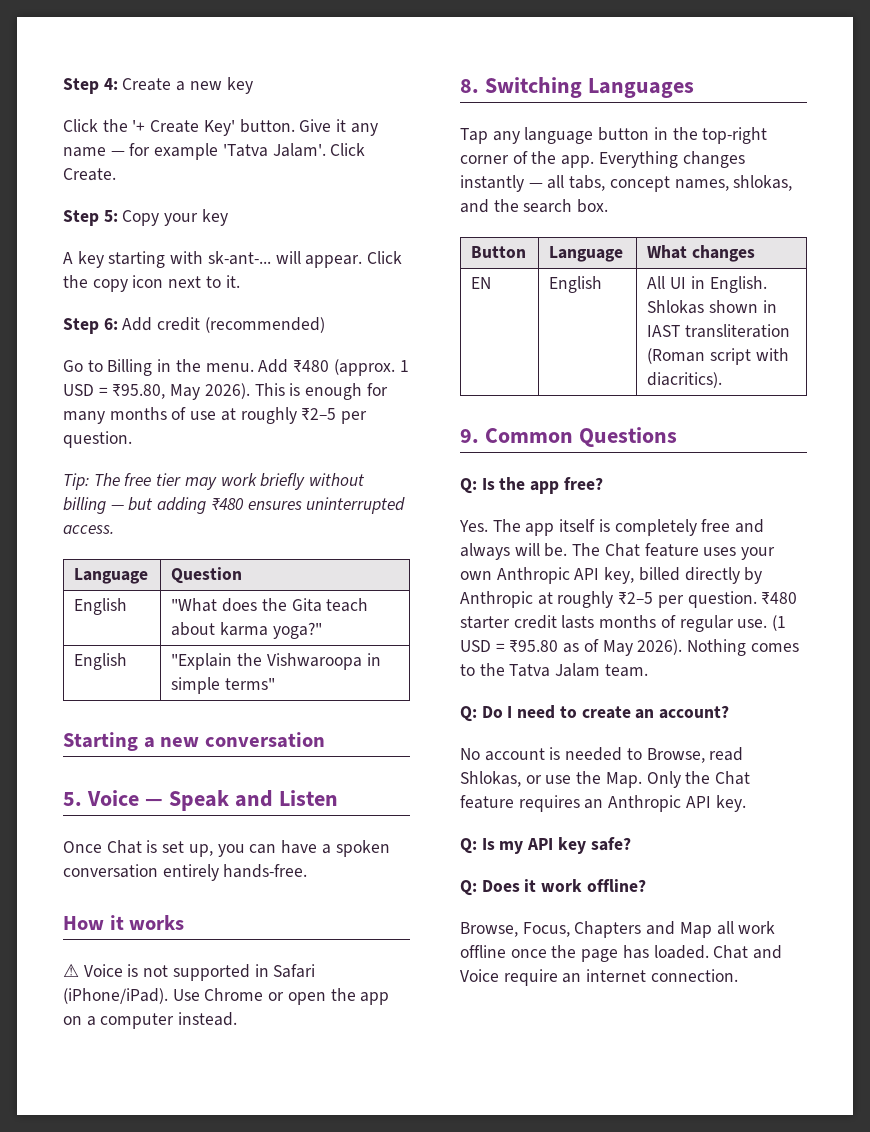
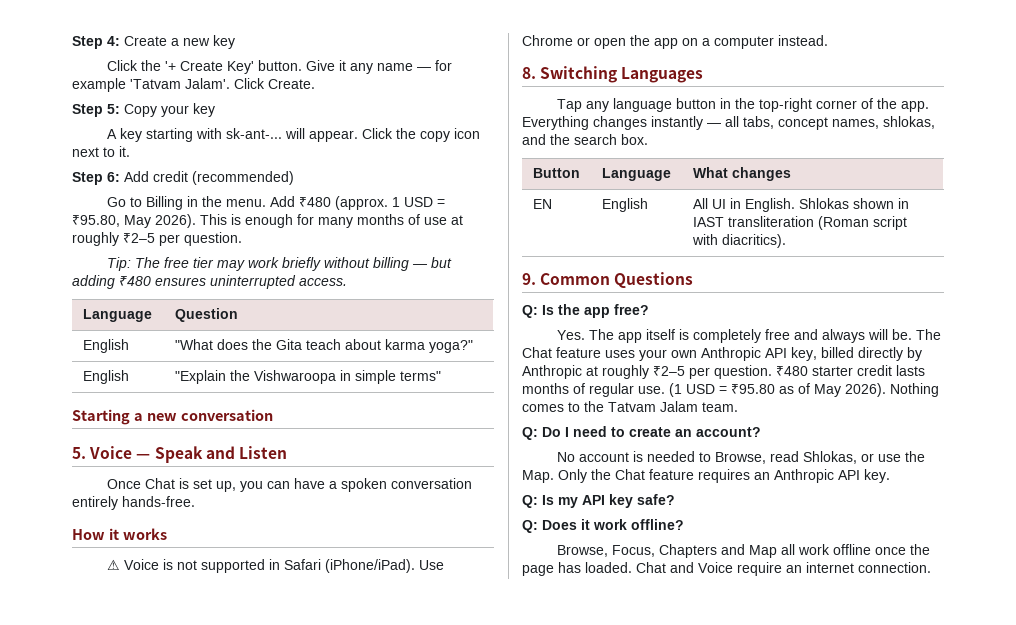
- Give it any name — for example 'Tatva Jalam'.
+ Give it any name — for example 'Tatvam Jalam'.
- Nothing comes to the Tatva Jalam team.
+ Nothing comes to the Tatvam Jalam team.

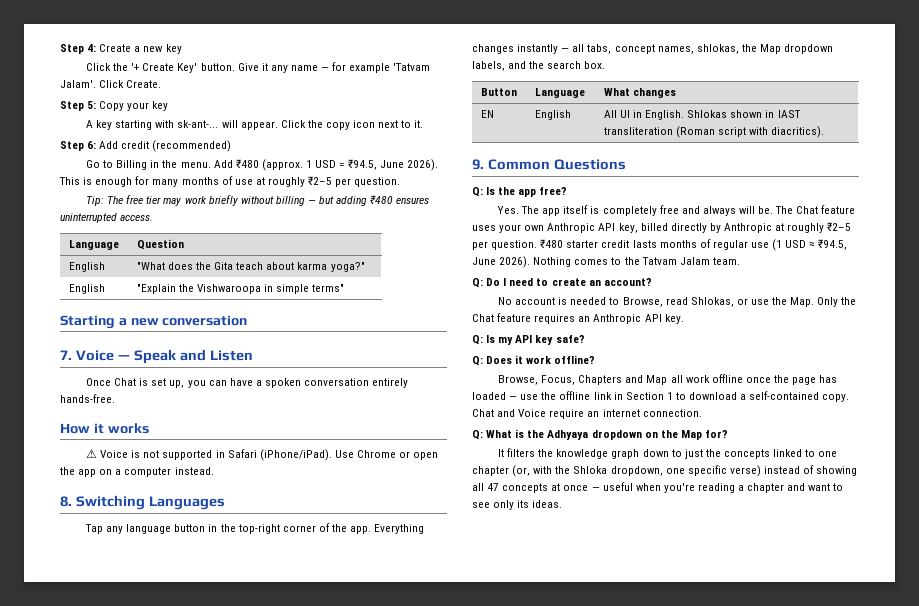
- Add ₹480 (approx. 1 USD = ₹95.80, May 2026).
+ Add ₹480 (approx. 1 USD = ₹94.5, June 2026).
- 5. Voice — Speak and Listen
+ 7. Voice — Speak and Listen
- Everything changes instantly — all tabs, concept names, shlokas, and the search box.
+ Everything changes instantly — all tabs, concept names, shlokas, the Map dropdown labels, and the search box.
- ₹480 starter credit lasts months of regular use. (1 USD = ₹95.80 as of May 2026).
+ ₹480 starter credit lasts months of regular use (1 USD ≈ ₹94.5, June 2026).
- Browse, Focus, Chapters and Map all work offline once the page has loaded.
+ Browse, Focus, Chapters and Map all work offline once the page has loaded — use the offline link in Section 1 to download a self-contained copy.
+ Q: What is the Adhyaya dropdown on the Map for?
+ It filters the knowledge graph down to just the concepts linked to one chapter (or, with the Shloka dropdown, one specific verse) instead of showing all 47 concepts at once — useful when you're reading a chapter and want to see only its ideas.

